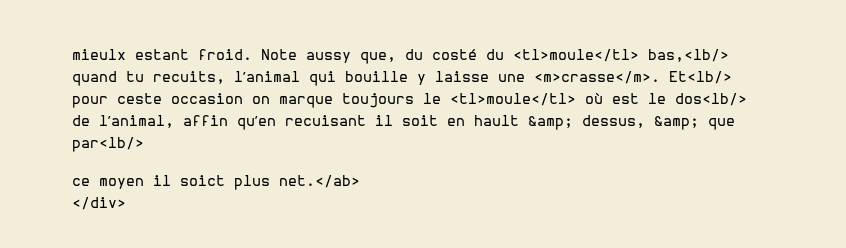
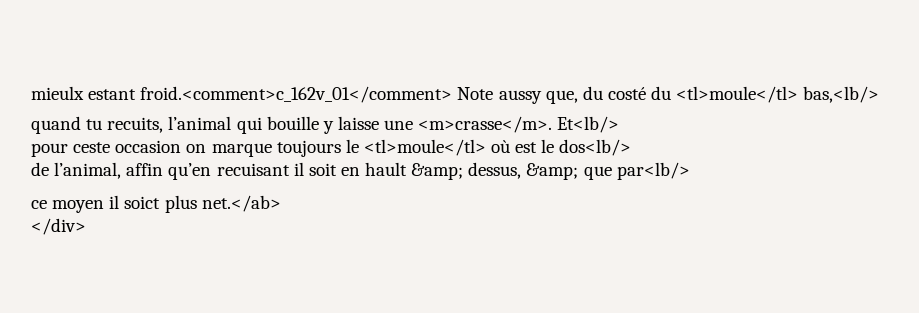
- mieulx estant froid. Note aussy que, du costé du <tl>moule</tl> bas,<lb/>
+ mieulx estant froid.<comment>c_162v_01</comment> Note aussy que, du costé du <tl>moule</tl> bas,<lb/>

